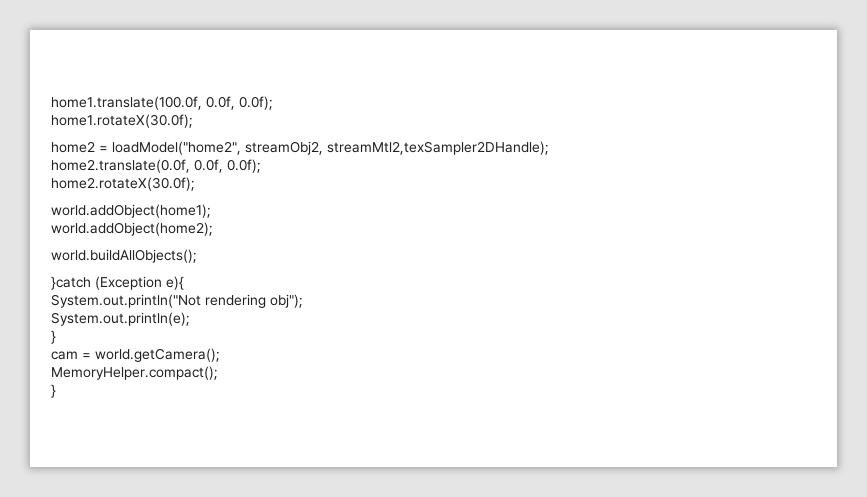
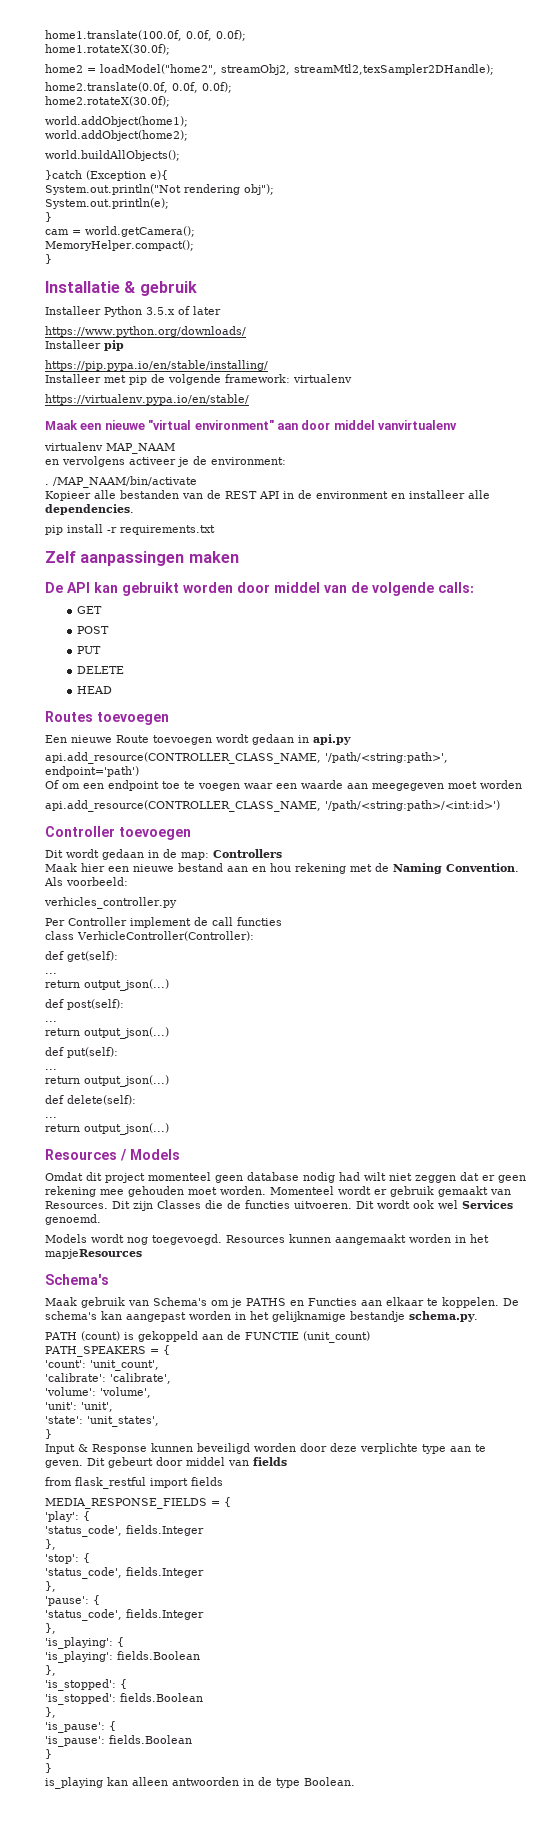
+ Installatie & gebruik
+ Installeer Python 3.5.x of later
+ https://www.python.org/downloads/
+ Installeer pip
+ https://pip.pypa.io/en/stable/installing/
+ Installeer met pip de volgende framework: virtualenv
+ https://virtualenv.pypa.io/en/stable/
+ Maak een nieuwe "virtual environment" aan door middel vanvirtualenv
+ virtualenv MAP_NAAM
+ en vervolgens activeer je de environment:
+ . /MAP_NAAM/bin/activate
+ Kopieer alle bestanden van de REST API in de environment en installeer alle dependencies.
+ pip install -r requirements.txt
+ Zelf aanpassingen maken
+ De API kan gebruikt worden door middel van de volgende calls:
+ GET
+ POST
+ PUT
+ DELETE
+ HEAD
+ Routes toevoegen
+ Een nieuwe Route toevoegen wordt gedaan in api.py
+ api.add_resource(CONTROLLER_CLASS_NAME, '/path/<string:path>', endpoint='path')
+ Of om een endpoint toe te voegen waar een waarde aan meegegeven moet worden
+ api.add_resource(CONTROLLER_CLASS_NAME, '/path/<string:path>/<int:id>')
+ Controller toevoegen
+ Dit wordt gedaan in de map: Controllers
+ Maak hier een nieuwe bestand aan en hou rekening met de Naming Convention. Als voorbeeld:
+ verhicles_controller.py
+ Per Controller implement de call functies
+ class VerhicleController(Controller):
+ def get(self):
+ ...
+ return output_json(...)
+ def post(self):
+ ...
+ return output_json(...)
+ def put(self):
+ ...
+ return output_json(...)
+ def delete(self):
+ ...
+ return output_json(...)
+ Resources / Models
+ Omdat dit project momenteel geen database nodig had wilt niet zeggen dat er geen rekening mee gehouden moet worden. Momenteel wordt er gebruik gemaakt van Resources. Dit zijn Classes die de functies uitvoeren. Dit wordt ook wel Services genoemd.
+ Models wordt nog toegevoegd. Resources kunnen aangemaakt worden in het mapjeResources
+ Schema's
+ Maak gebruik van Schema's om je PATHS en Functies aan elkaar te koppelen. De schema's kan aangepast worden in het gelijknamige bestandje schema.py.
+ PATH (count) is gekoppeld aan de FUNCTIE (unit_count)
+ PATH_SPEAKERS = {
+ 'count': 'unit_count',
+ 'calibrate': 'calibrate',
+ 'volume': 'volume',
+ 'unit': 'unit',
+ 'state': 'unit_states',
+ }
+ Input & Response kunnen beveiligd worden door deze verplichte type aan te geven. Dit gebeurt door middel van fields
+ from flask_restful import fields
+ MEDIA_RESPONSE_FIELDS = {
+ 'play': {
+ 'status_code', fields.Integer
+ },
+ 'stop': {
+ 'status_code', fields.Integer
+ },
+ 'pause': {
+ 'status_code', fields.Integer
+ },
+ 'is_playing': {
+ 'is_playing': fields.Boolean
+ },
+ 'is_stopped': {
+ 'is_stopped': fields.Boolean
+ },
+ 'is_pause': {
+ 'is_pause': fields.Boolean
+ }
+ }
+ is_playing kan alleen antwoorden in de type Boolean.

